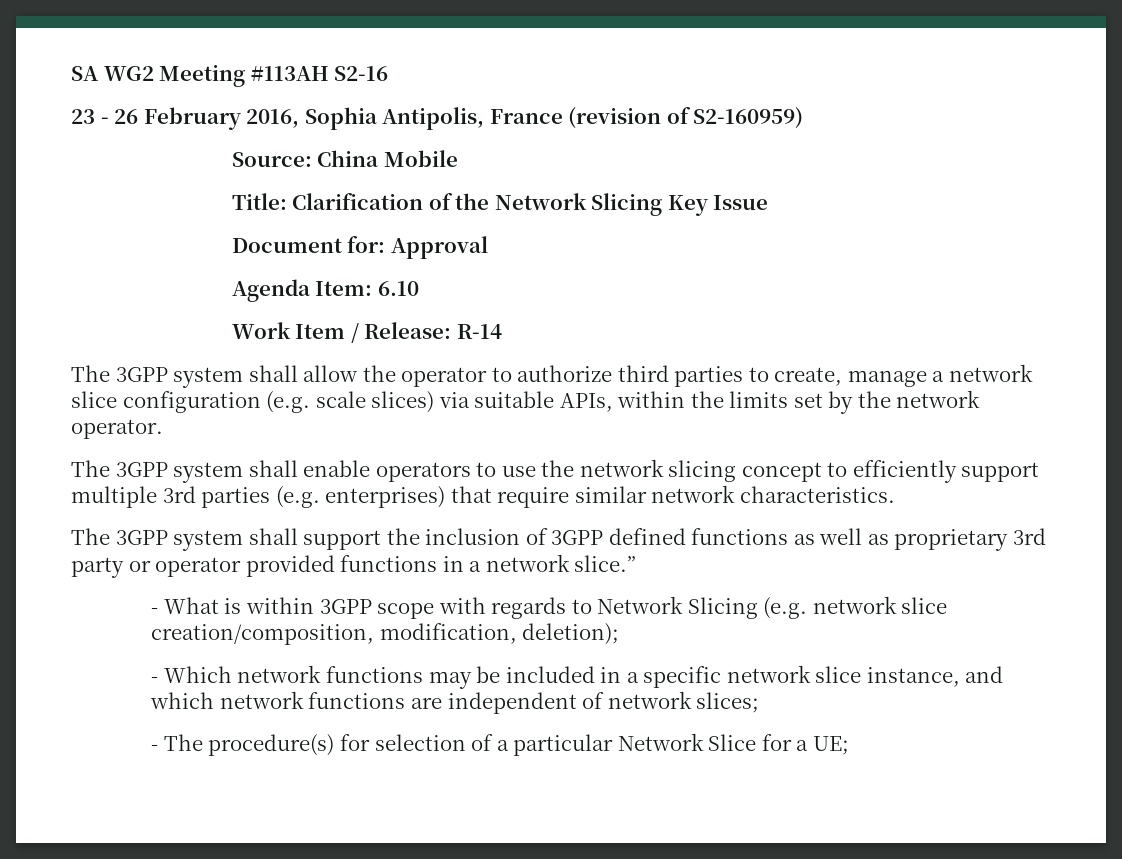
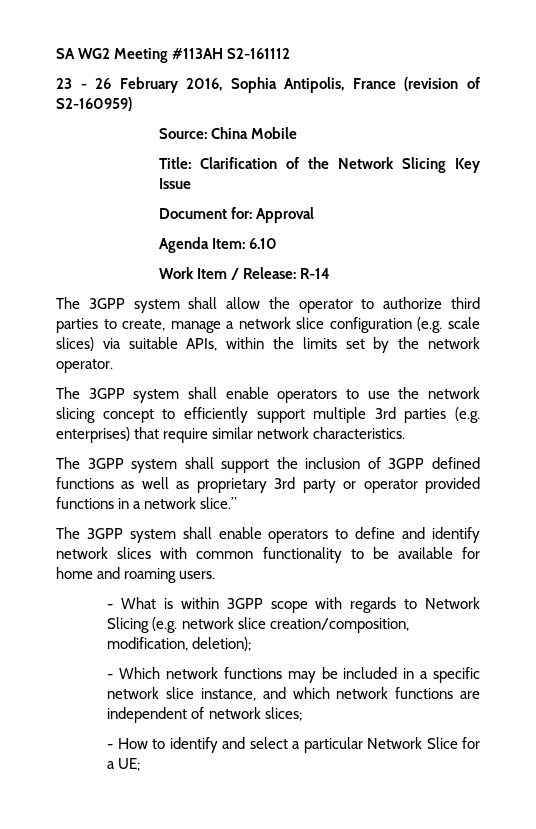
- SA WG2 Meeting #113AH S2-16
+ SA WG2 Meeting #113AH S2-161112
+ The 3GPP system shall enable operators to define and identify network slices with common functionality to be available for home and roaming users.
- - The procedure(s) for selection of a particular Network Slice for a UE;
+ - How to identify and select a particular Network Slice for a UE;

